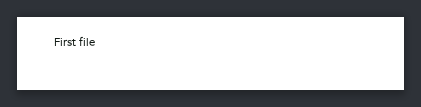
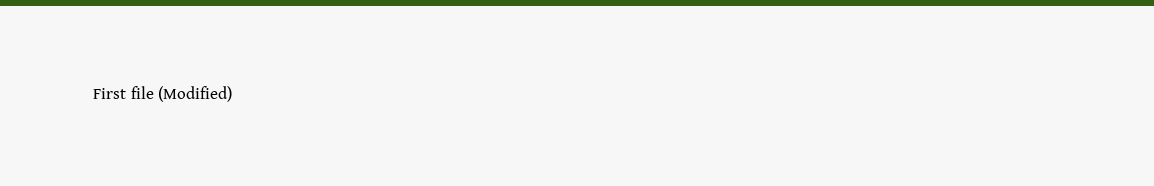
- First file
+ First file (Modified)

